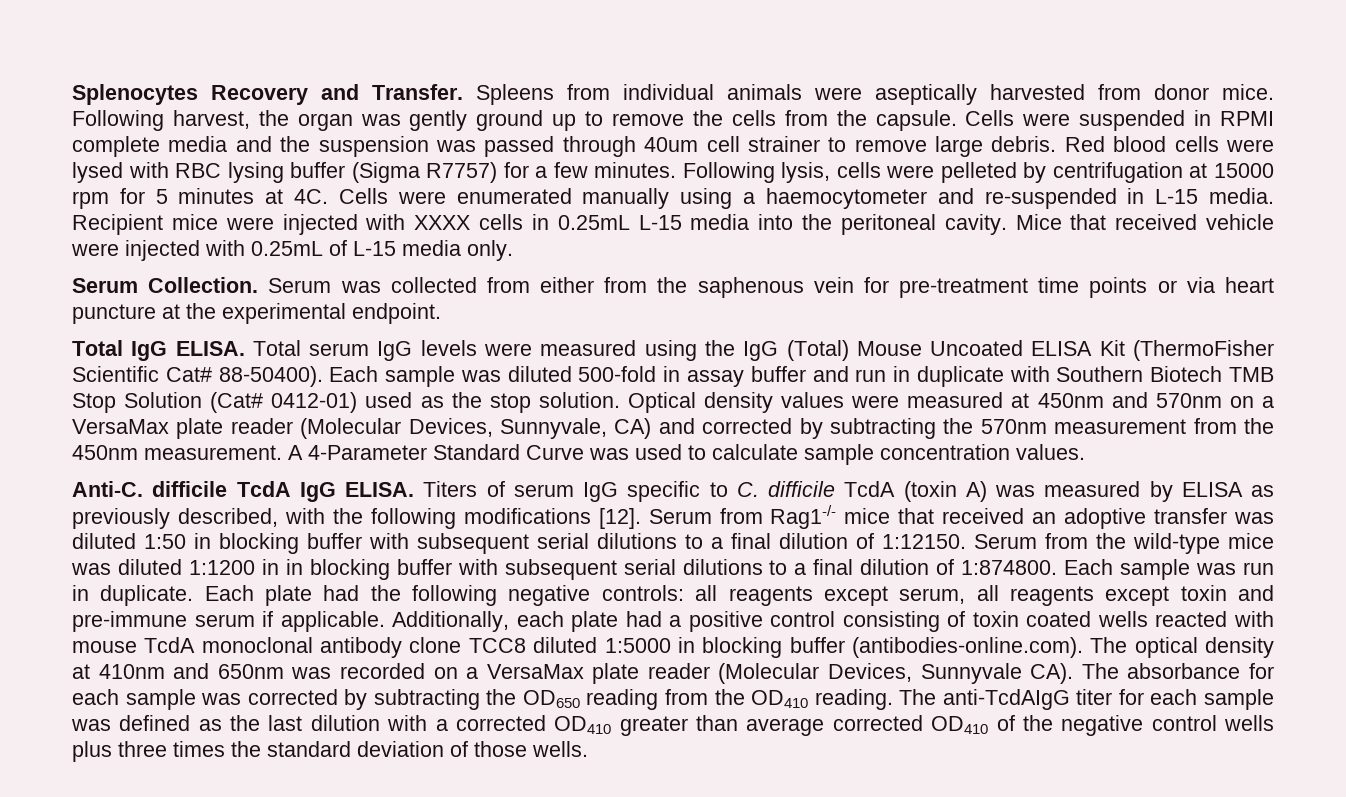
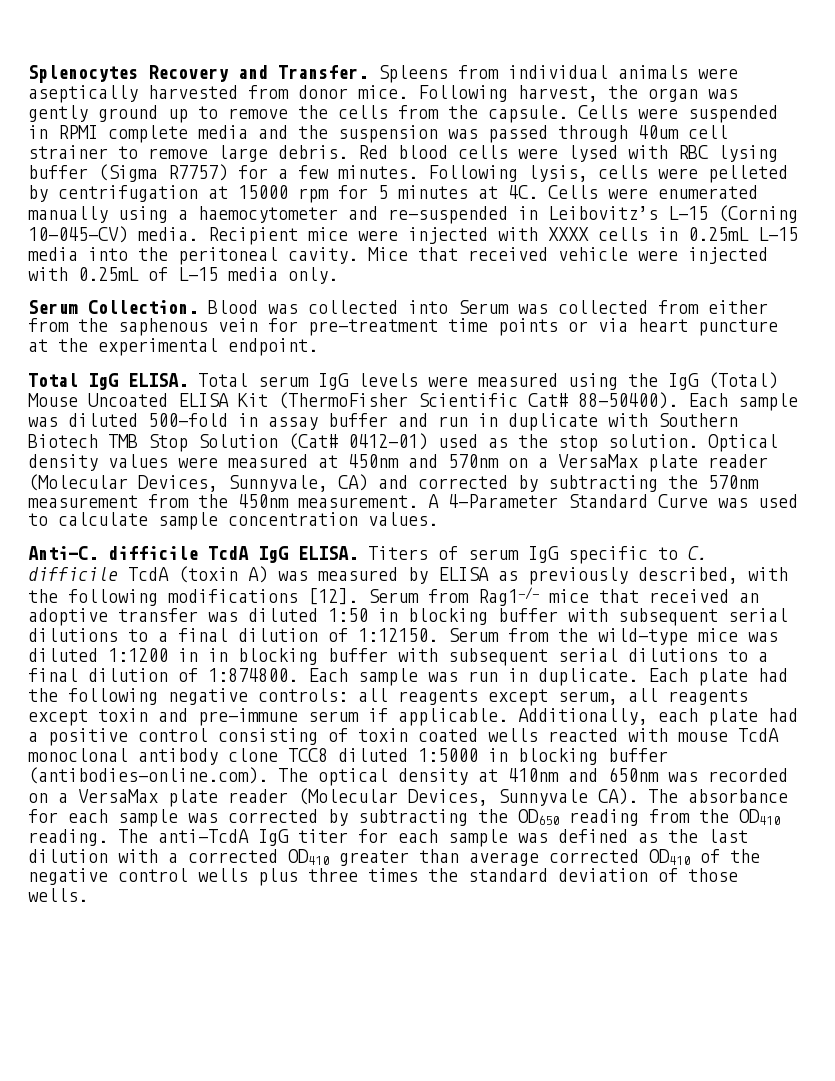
- Cells were enumerated manually using a haemocytometer and re-suspended in L-15 media.
+ Cells were enumerated manually using a haemocytometer and re-suspended in Leibovitz’s L-15 (Corning 10-045-CV) media.
- Serum was collected from either from the saphenous vein for pre-treatment time points or via heart puncture at the experimental endpoint.
+ Blood was collected into Serum was collected from either from the saphenous vein for pre-treatment time points or via heart puncture at the experimental endpoint.
- The anti-TcdAIgG titer for each sample was defined as the last dilution with a corrected OD410 greater than average corrected OD410 of the negative control wells plus three times the standard deviation of those wells.
+ The anti-TcdA IgG titer for each sample was defined as the last dilution with a corrected OD410 greater than average corrected OD410 of the negative control wells plus three times the standard deviation of those wells.

